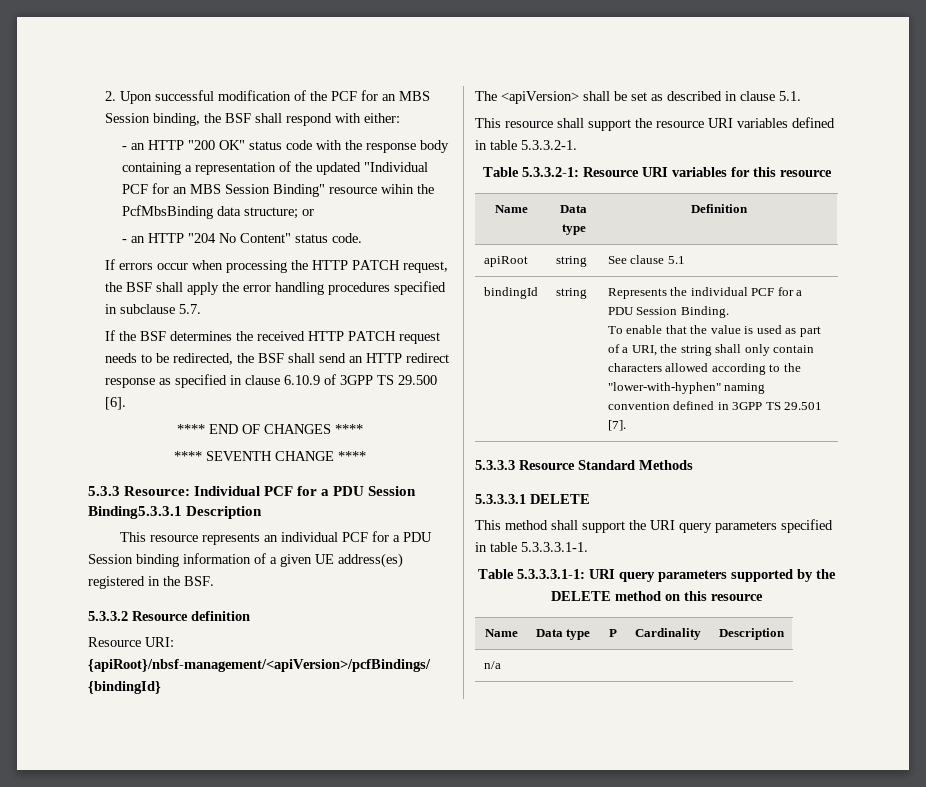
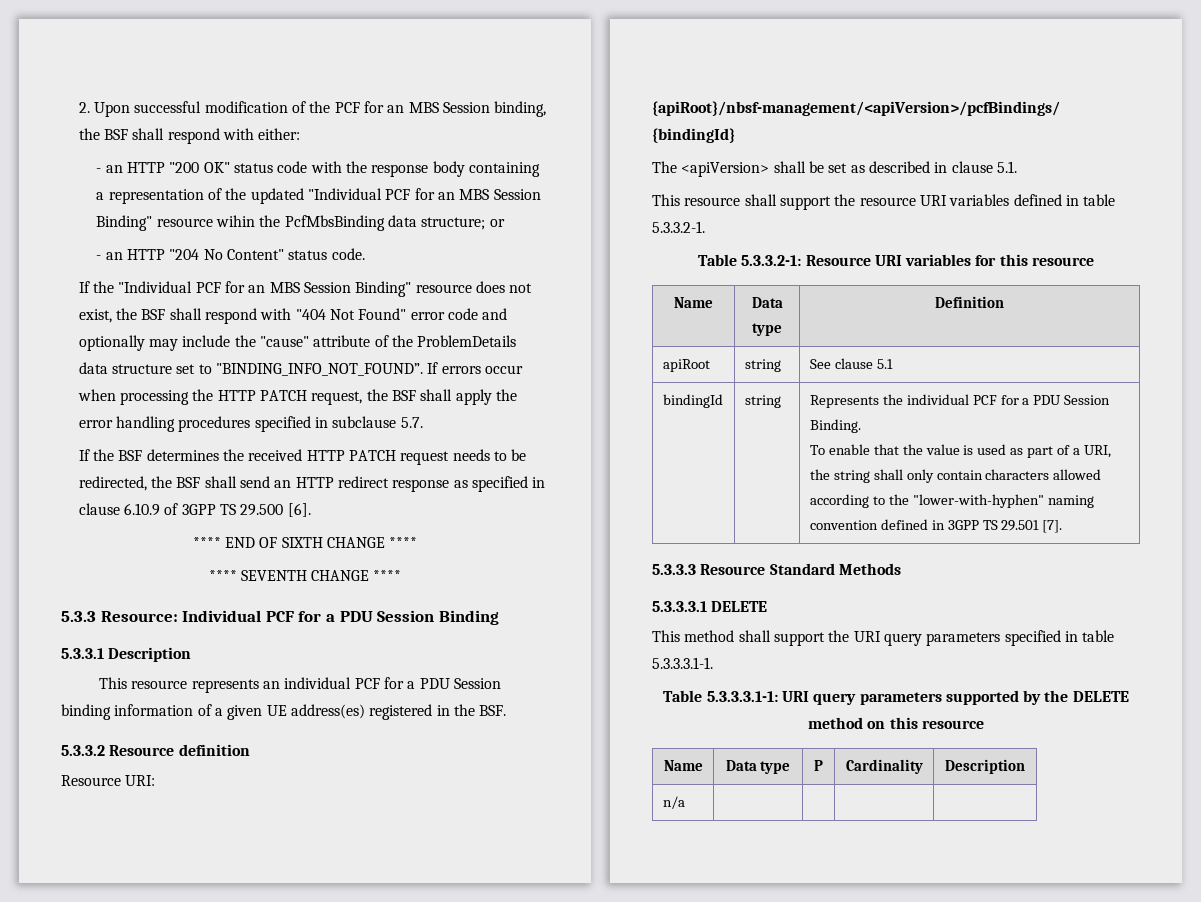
- If errors occur when processing the HTTP PATCH request, the BSF shall apply the error handling procedures specified in subclause 5.7.
+ If the "Individual PCF for an MBS Session Binding" resource does not exist, the BSF shall respond with "404 Not Found" error code and optionally may include the "cause" attribute of the ProblemDetails data structure set to "BINDING_INFO_NOT_FOUND”. If errors occur when processing the HTTP PATCH request, the BSF shall apply the error handling procedures specified in subclause 5.7.
- **** END OF CHANGES ****
+ **** END OF SIXTH CHANGE ****
- 5.3.3 Resource: Individual PCF for a PDU Session Binding5.3.3.1 Description
+ 5.3.3 Resource: Individual PCF for a PDU Session Binding
+ 5.3.3.1 Description

